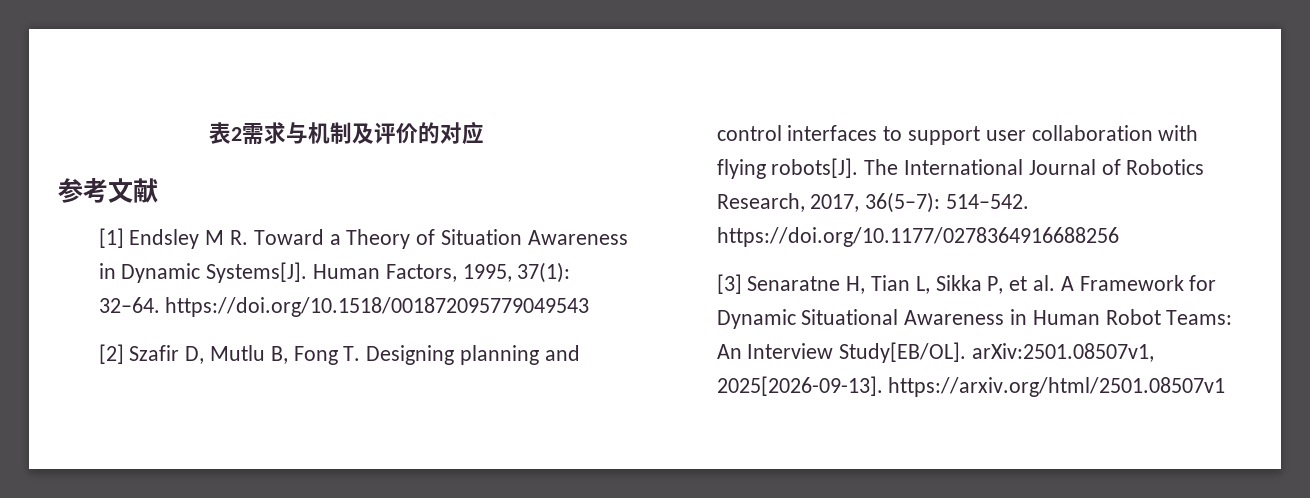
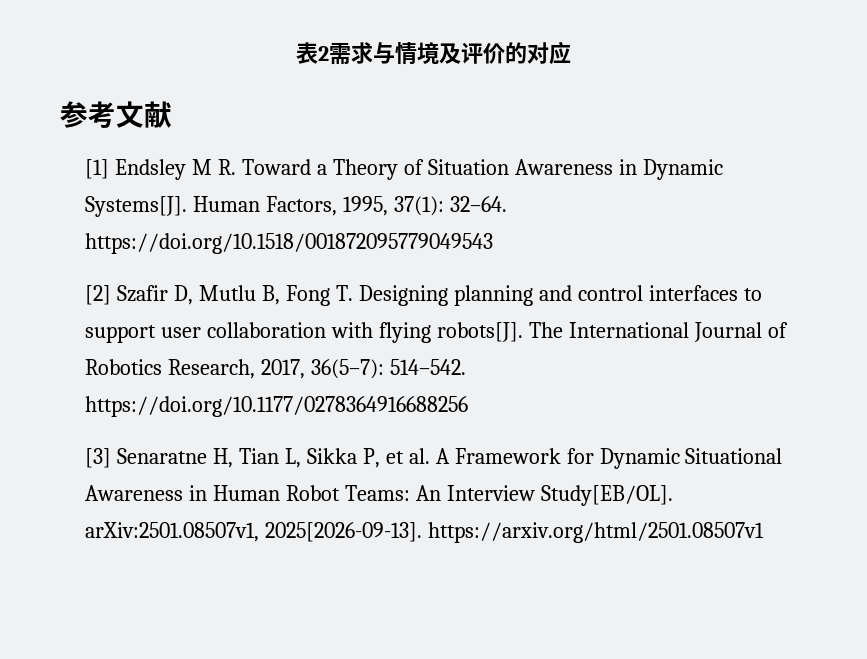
- 表2需求与机制及评价的对应
+ 表2需求与情境及评价的对应

